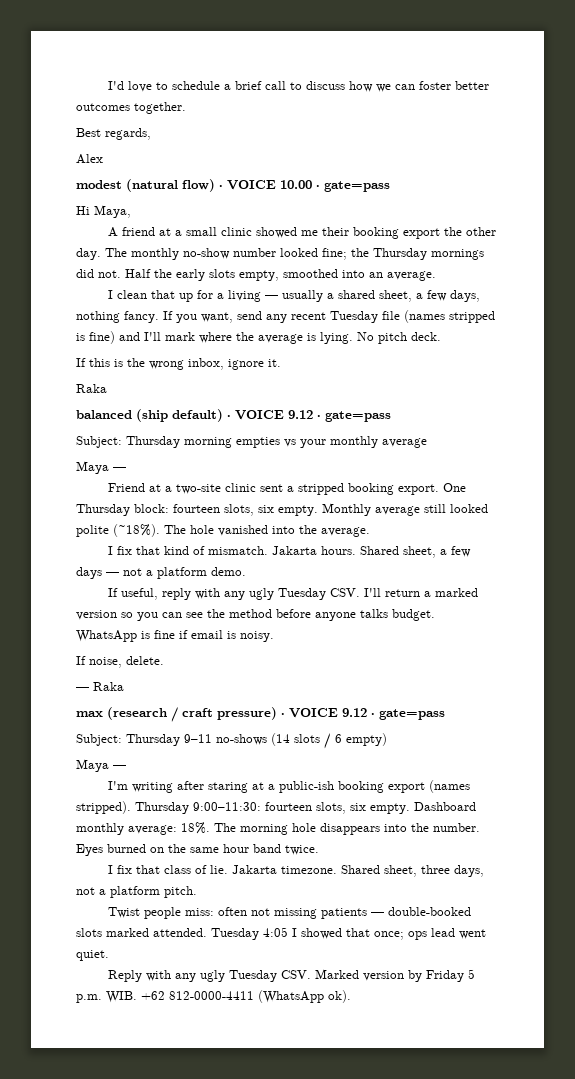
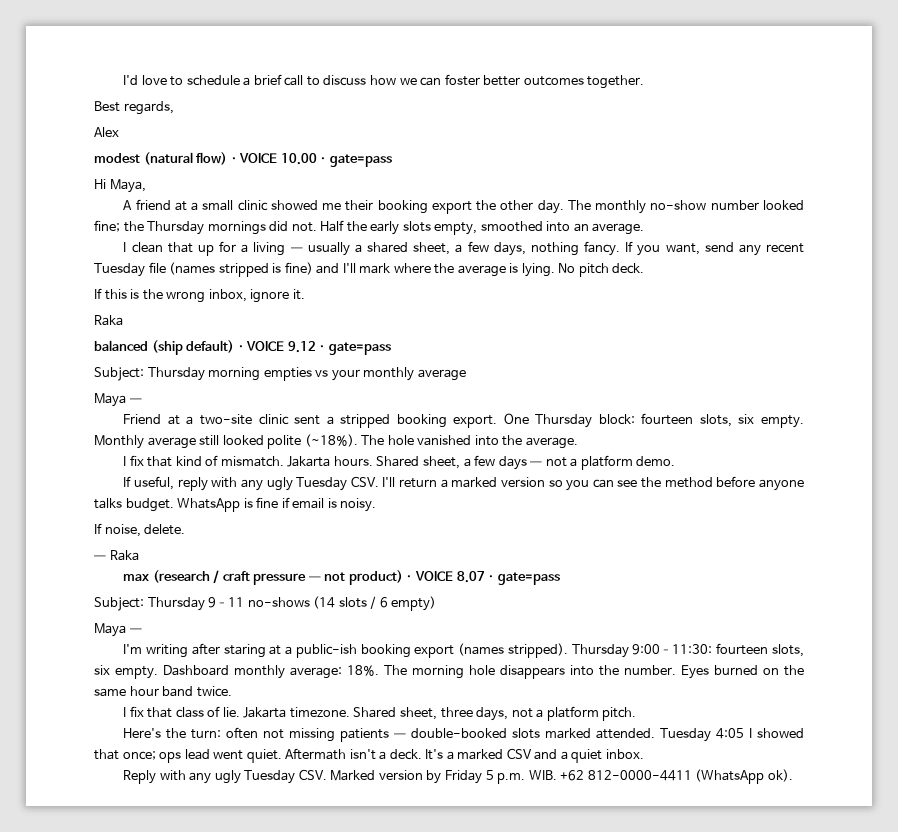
- max (research / craft pressure) · VOICE 9.12 · gate=pass
+ max (research / craft pressure — not product) · VOICE 8.07 · gate=pass
- Twist people miss: often not missing patients — double-booked slots marked attended.
+ Here's the turn: often not missing patients — double-booked slots marked attended.
+ Aftermath isn't a deck. It's a marked CSV and a quiet inbox.

